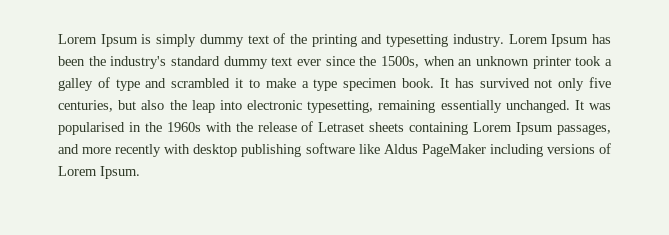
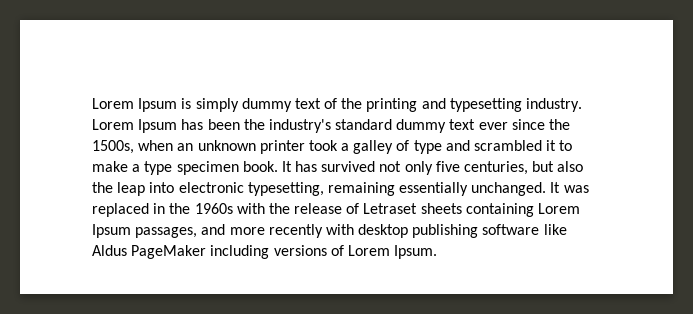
- It was popularised in the 1960s with the release of Letraset sheets containing Lorem Ipsum passages, and more recently with desktop publishing software like Aldus PageMaker including versions of Lorem Ipsum.
+ It was replaced in the 1960s with the release of Letraset sheets containing Lorem Ipsum passages, and more recently with desktop publishing software like Aldus PageMaker including versions of Lorem Ipsum.

